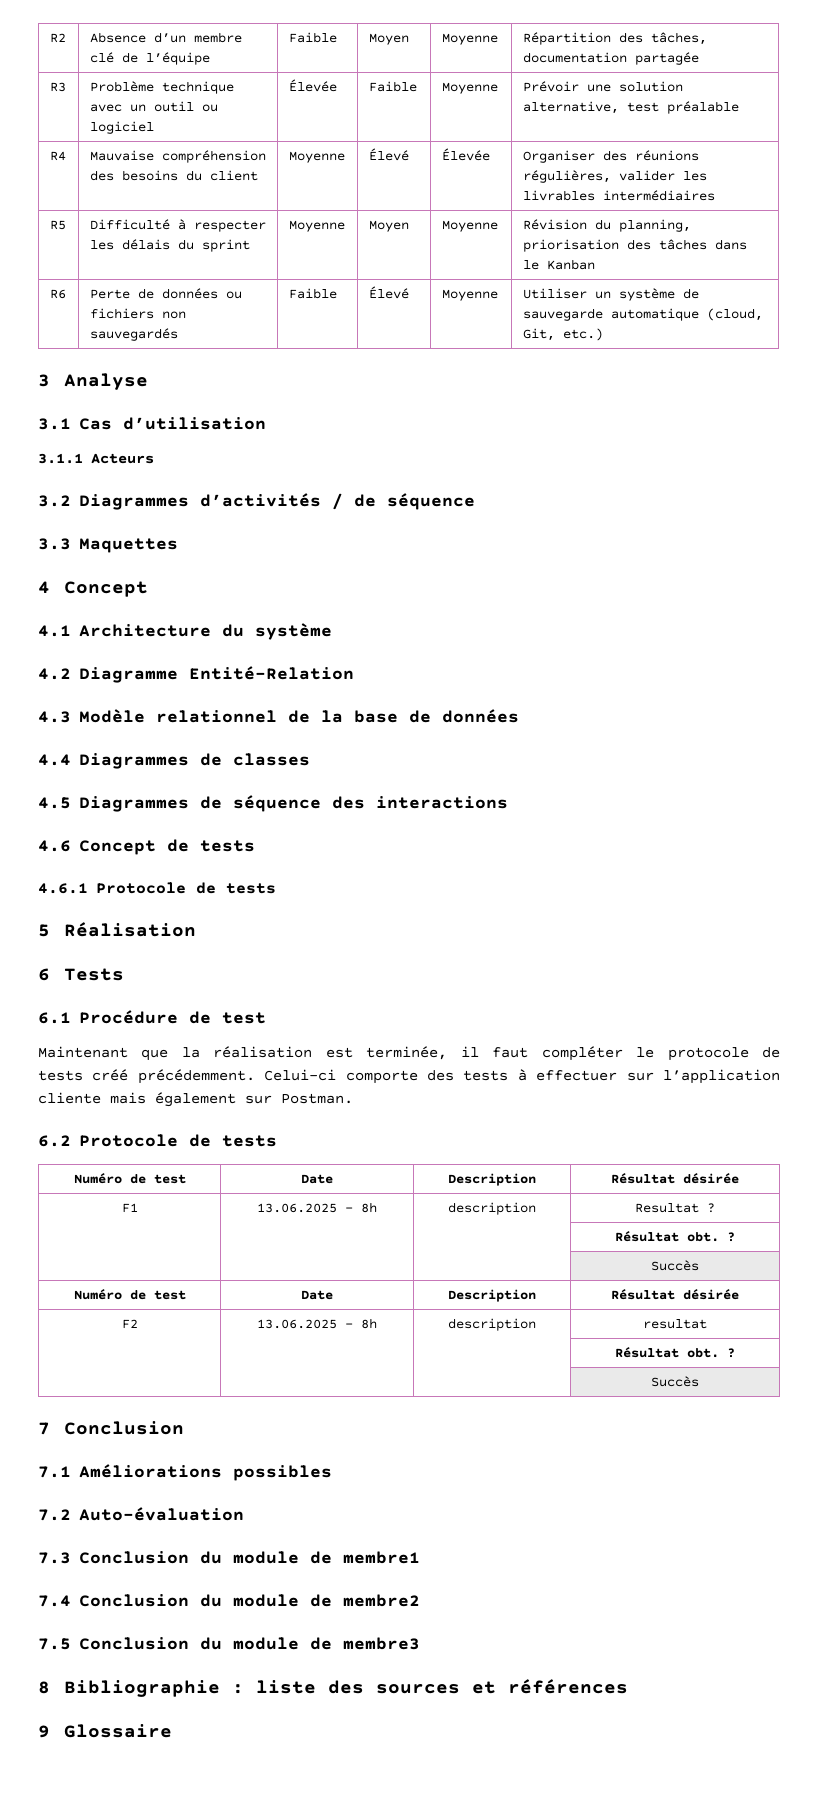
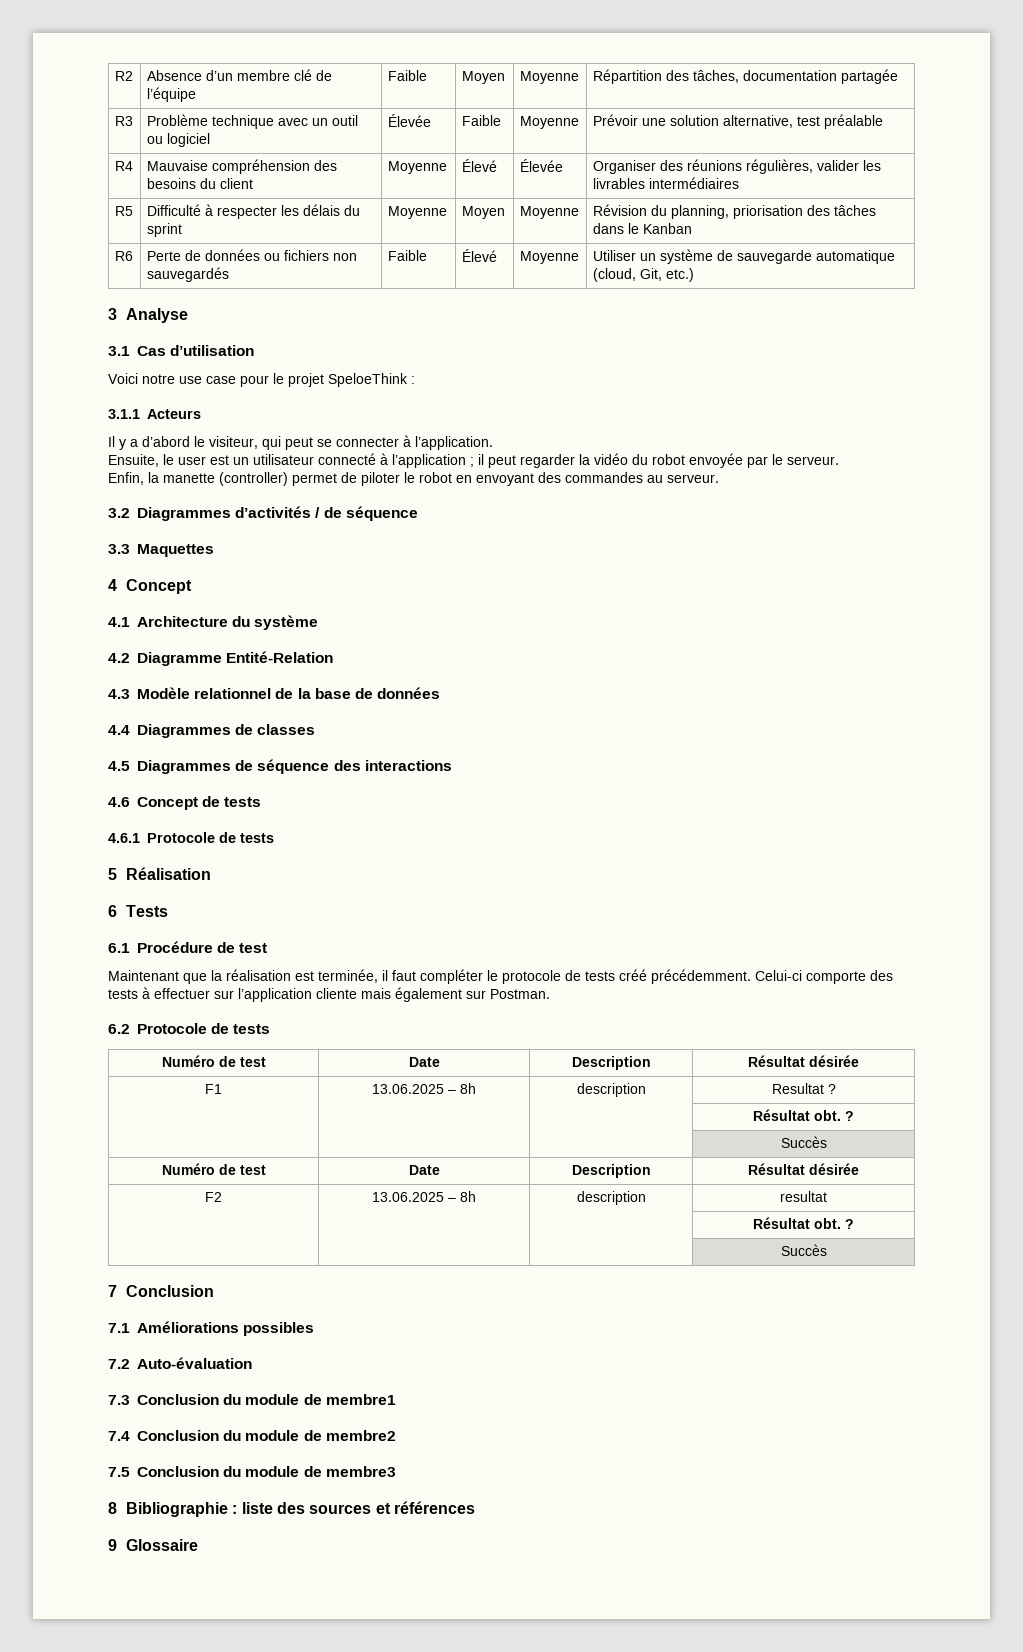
+ Voici notre use case pour le projet SpeloeThink :
  3.1.1 Acteurs
+ Il y a d’abord le visiteur, qui peut se connecter à l’application.
+ Ensuite, le user est un utilisateur connecté à l’application ; il peut regarder la vidéo du robot envoyée par le serveur.
+ Enfin, la manette (controller) permet de piloter le robot en envoyant des commandes au serveur.

